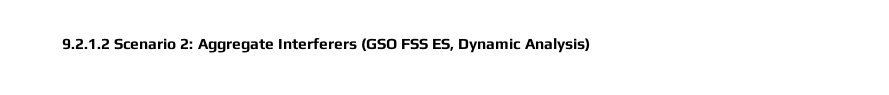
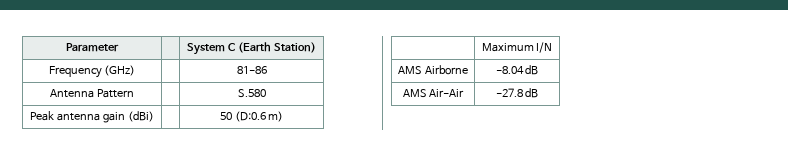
- 9.2.1.2 Scenario 2: Aggregate Interferers (GSO FSS ES, Dynamic Analysis)
+ Parameter | | System C (Earth Station)
+ Frequency (GHz) | | 81-86
+ Antenna Pattern | | S.580
+ Peak antenna gain (dBi) | | 50 (D:0.6 m)
+ | Maximum I/N
+ AMS Airborne | -8.04 dB
+ AMS Air-Air | -27.8 dB

